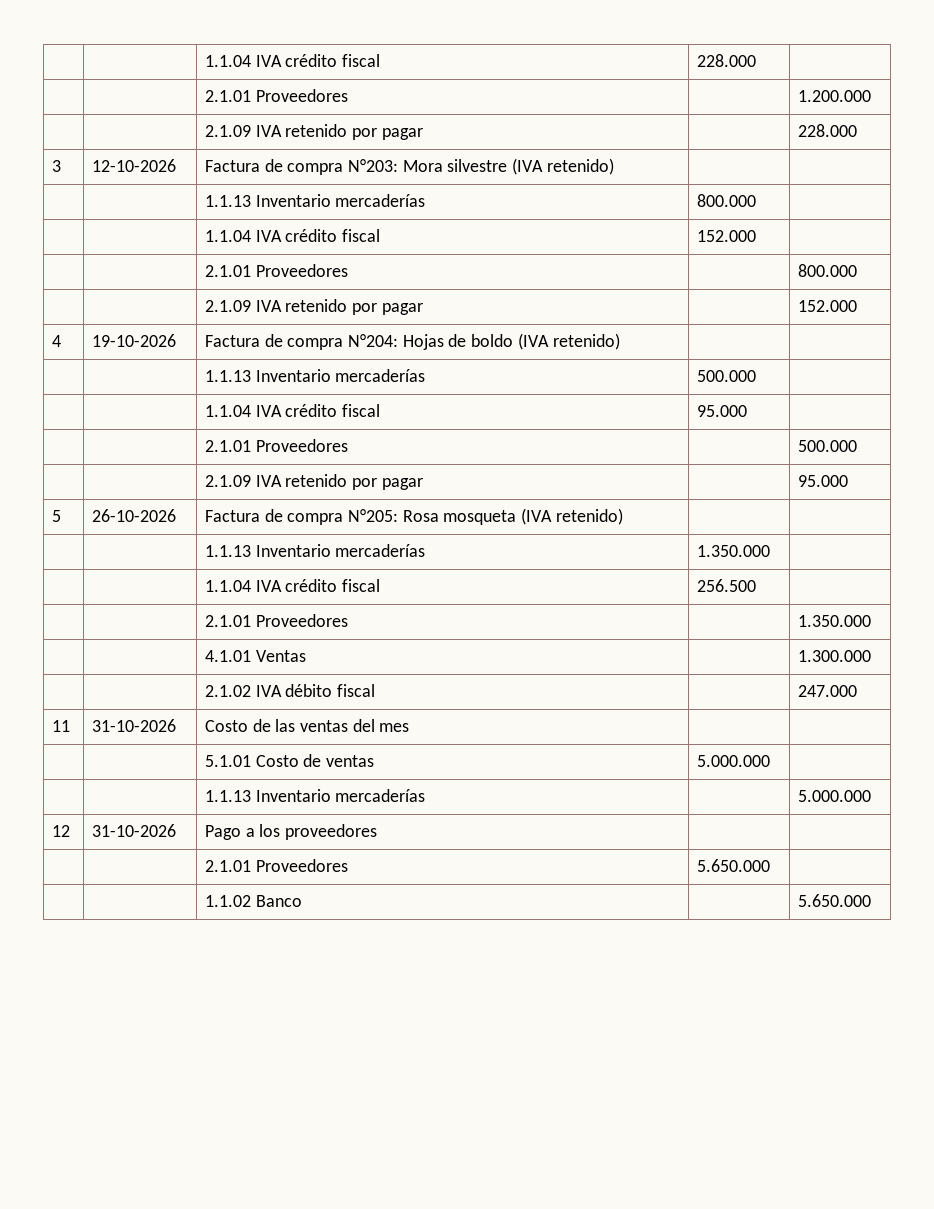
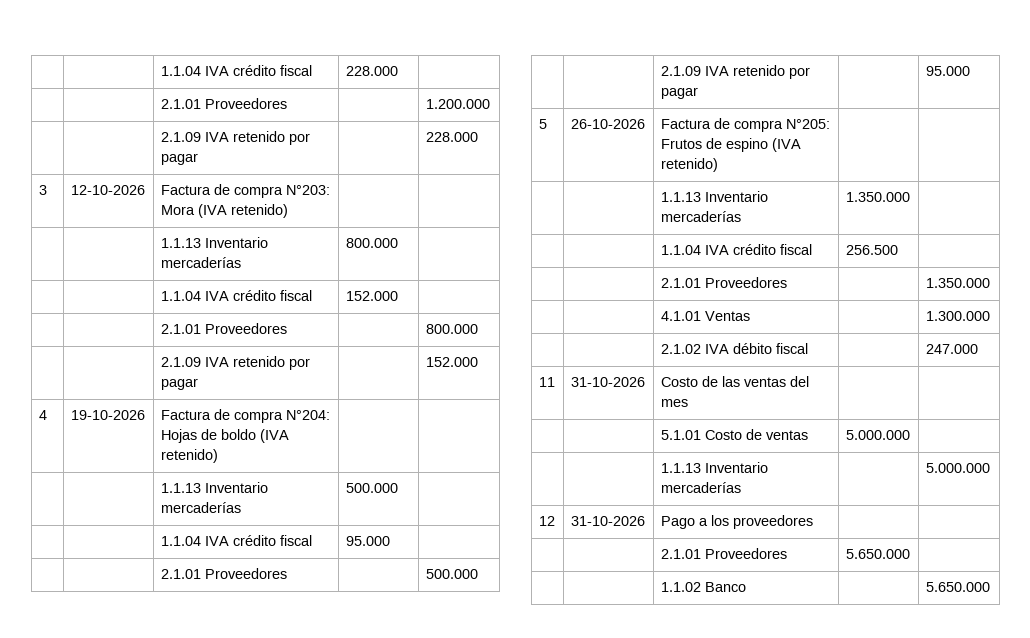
- 3 | 12-10-2026 | Factura de compra N°203: Mora silvestre (IVA retenido) | |
+ 3 | 12-10-2026 | Factura de compra N°203: Mora (IVA retenido) | |
- 5 | 26-10-2026 | Factura de compra N°205: Rosa mosqueta (IVA retenido) | |
+ 5 | 26-10-2026 | Factura de compra N°205: Frutos de espino (IVA retenido) | |

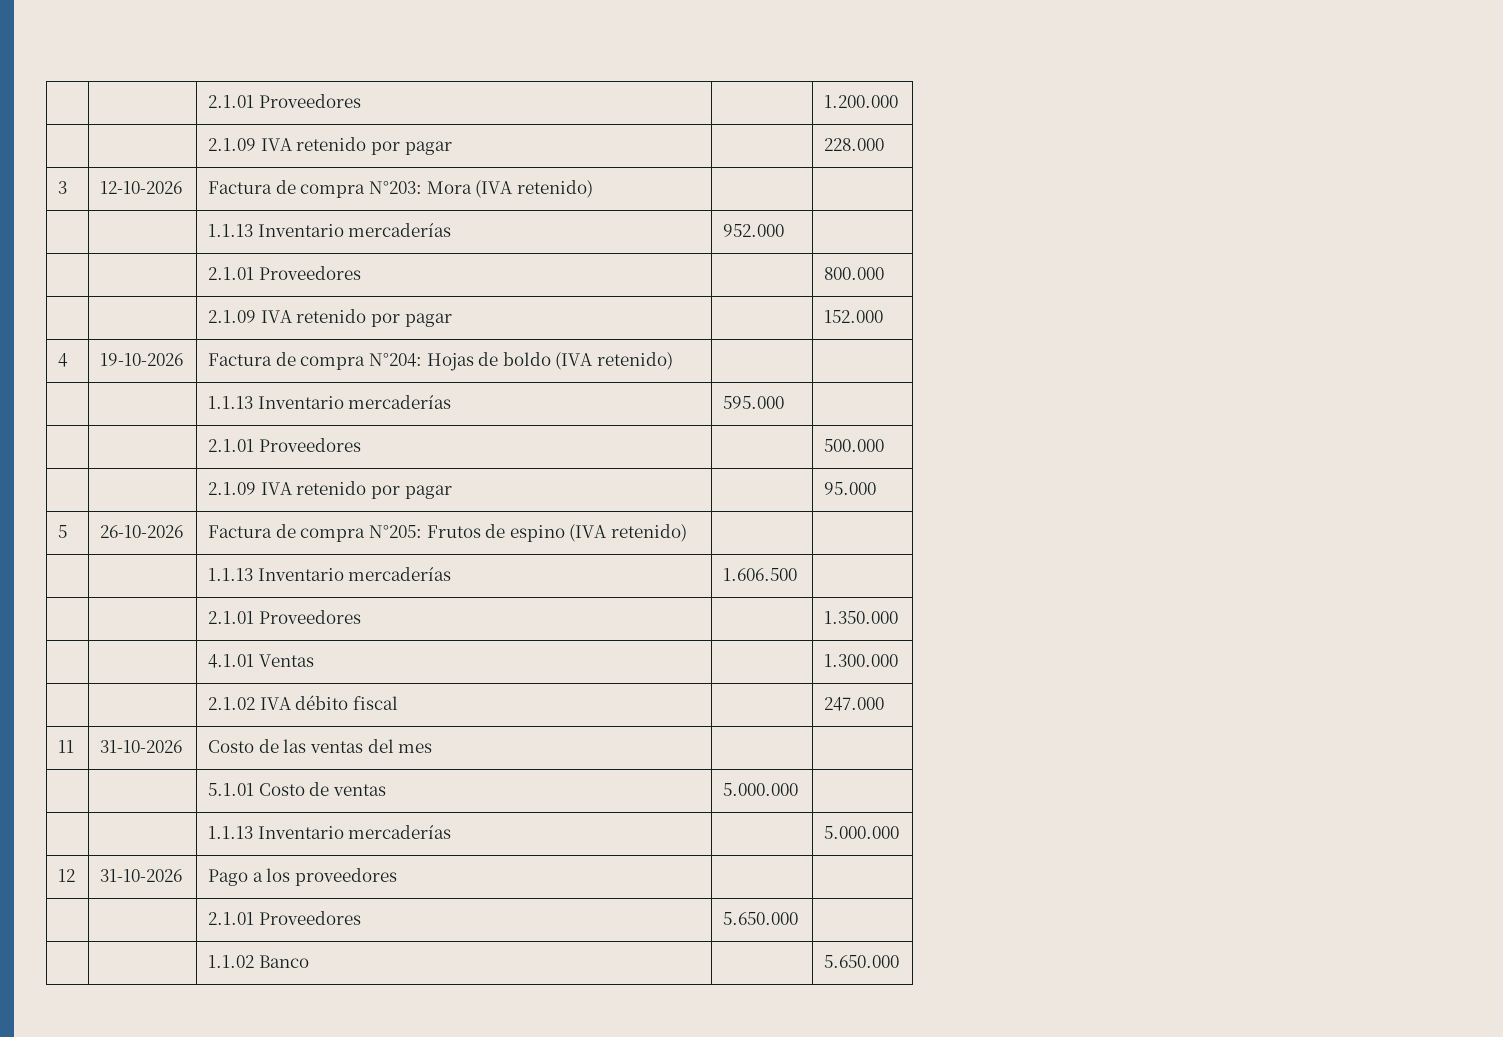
- | | 1.1.04 IVA crédito fiscal | 228.000 |
- | | 1.1.13 Inventario mercaderías | 800.000 |
- | | 1.1.04 IVA crédito fiscal | 152.000 |
+ | | 1.1.13 Inventario mercaderías | 952.000 |
- | | 1.1.13 Inventario mercaderías | 500.000 |
- | | 1.1.04 IVA crédito fiscal | 95.000 |
+ | | 1.1.13 Inventario mercaderías | 595.000 |
- | | 1.1.13 Inventario mercaderías | 1.350.000 |
- | | 1.1.04 IVA crédito fiscal | 256.500 |
+ | | 1.1.13 Inventario mercaderías | 1.606.500 |

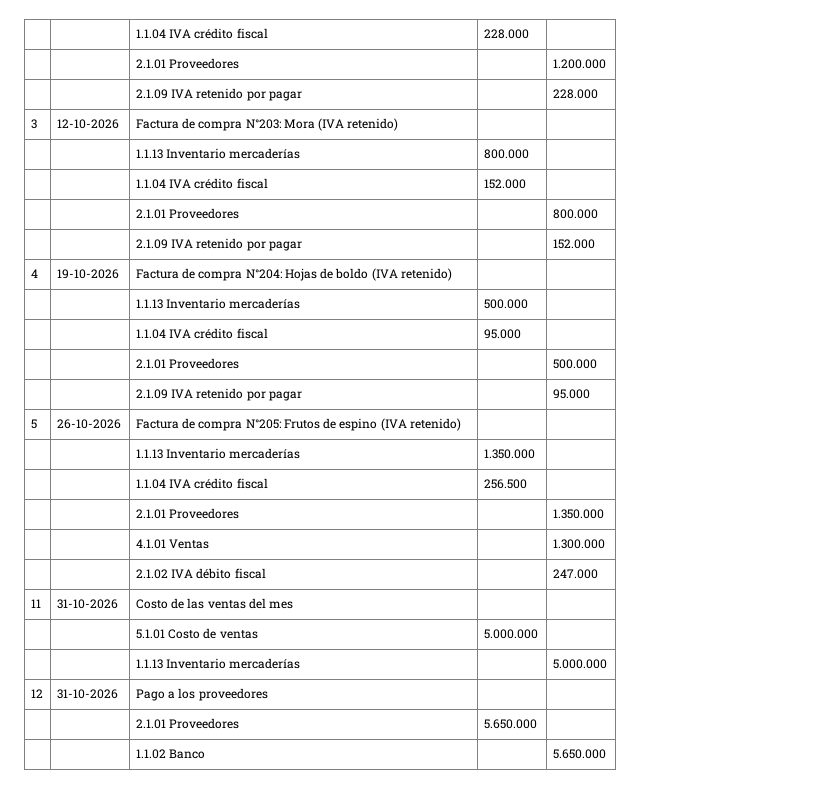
+ | | 1.1.04 IVA crédito fiscal | 228.000 |
- | | 1.1.13 Inventario mercaderías | 952.000 |
+ | | 1.1.13 Inventario mercaderías | 800.000 |
+ | | 1.1.04 IVA crédito fiscal | 152.000 |
- | | 1.1.13 Inventario mercaderías | 595.000 |
+ | | 1.1.13 Inventario mercaderías | 500.000 |
+ | | 1.1.04 IVA crédito fiscal | 95.000 |
- | | 1.1.13 Inventario mercaderías | 1.606.500 |
+ | | 1.1.13 Inventario mercaderías | 1.350.000 |
+ | | 1.1.04 IVA crédito fiscal | 256.500 |

